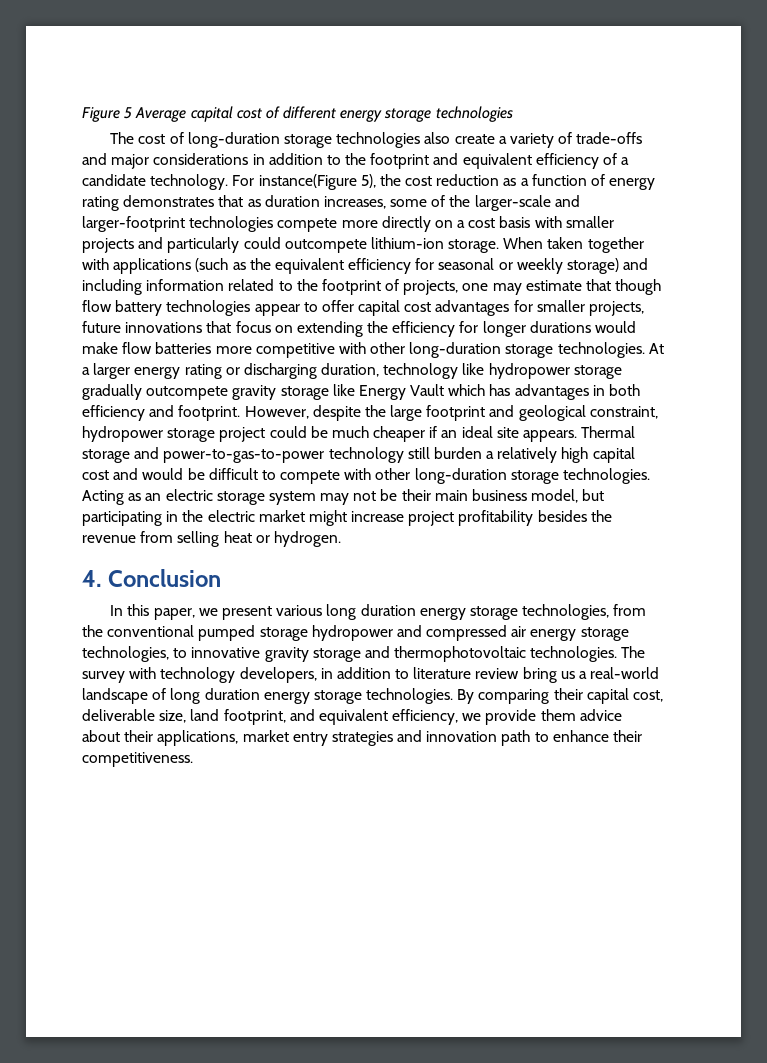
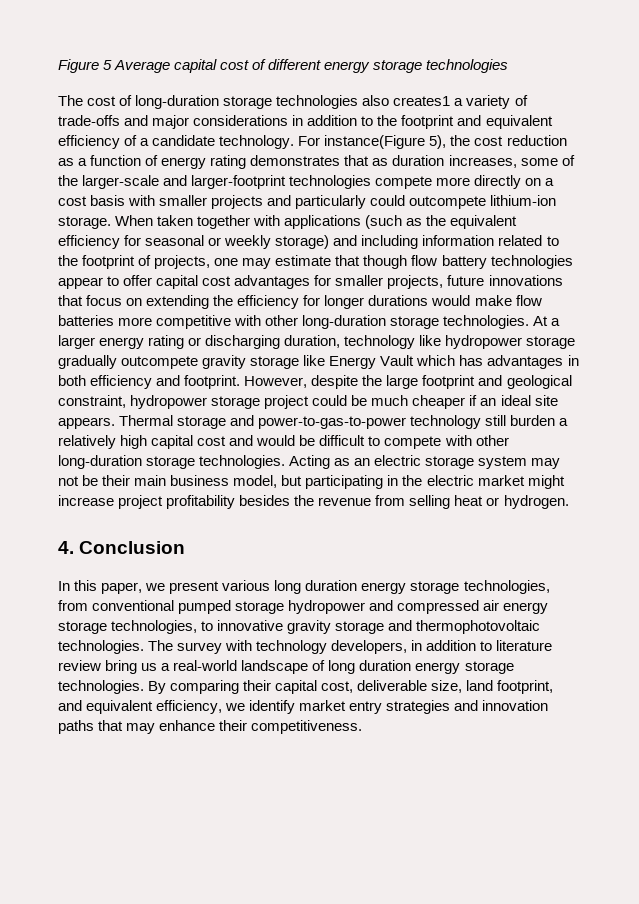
- The cost of long-duration storage technologies also create a variety of trade-offs and major considerations in addition to the footprint and equivalent efficiency of a candidate technology.
+ The cost of long-duration storage technologies also creates1 a variety of trade-offs and major considerations in addition to the footprint and equivalent efficiency of a candidate technology.
- In this paper, we present various long duration energy storage technologies, from the conventional pumped storage hydropower and compressed air energy storage technologies, to innovative gravity storage and thermophotovoltaic technologies.
+ In this paper, we present various long duration energy storage technologies, from conventional pumped storage hydropower and compressed air energy storage technologies, to innovative gravity storage and thermophotovoltaic technologies.
- By comparing their capital cost, deliverable size, land footprint, and equivalent efficiency, we provide them advice about their applications, market entry strategies and innovation path to enhance their competitiveness.
+ By comparing their capital cost, deliverable size, land footprint, and equivalent efficiency, we identify market entry strategies and innovation paths that may enhance their competitiveness.

